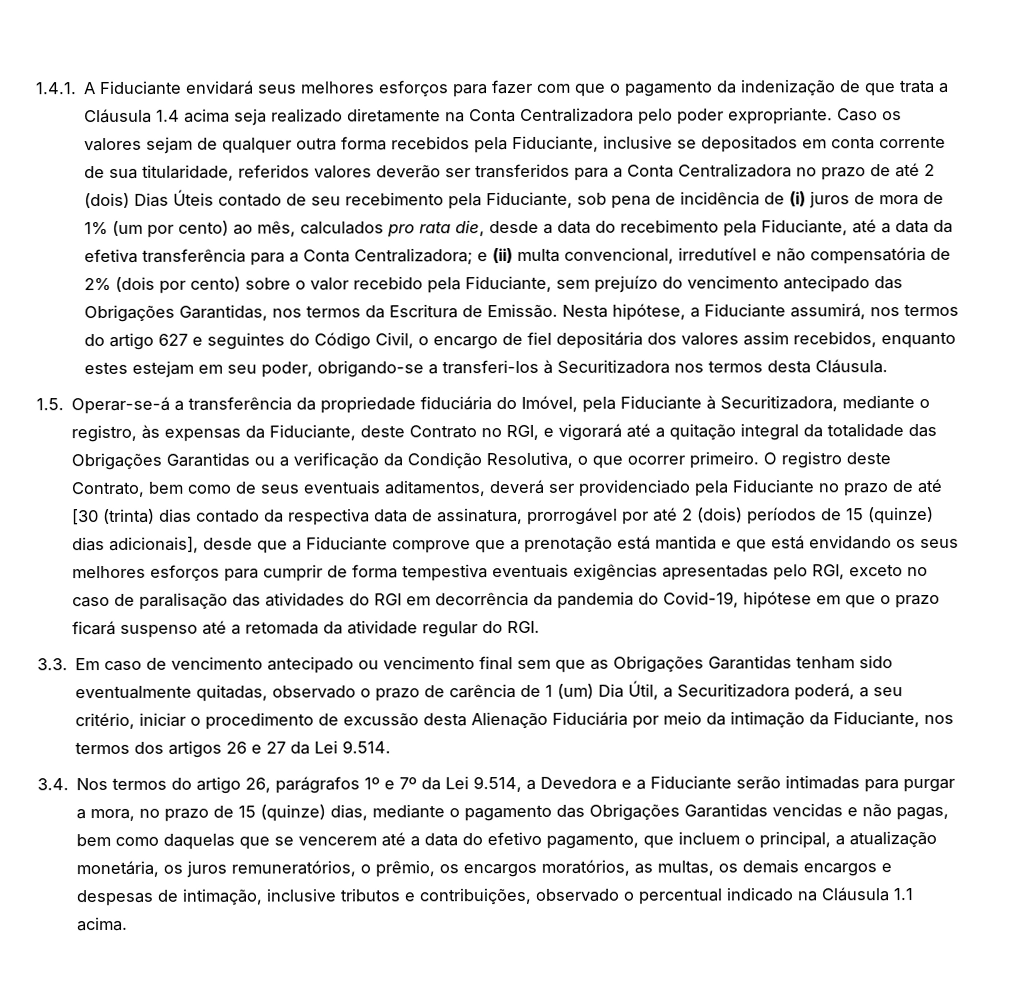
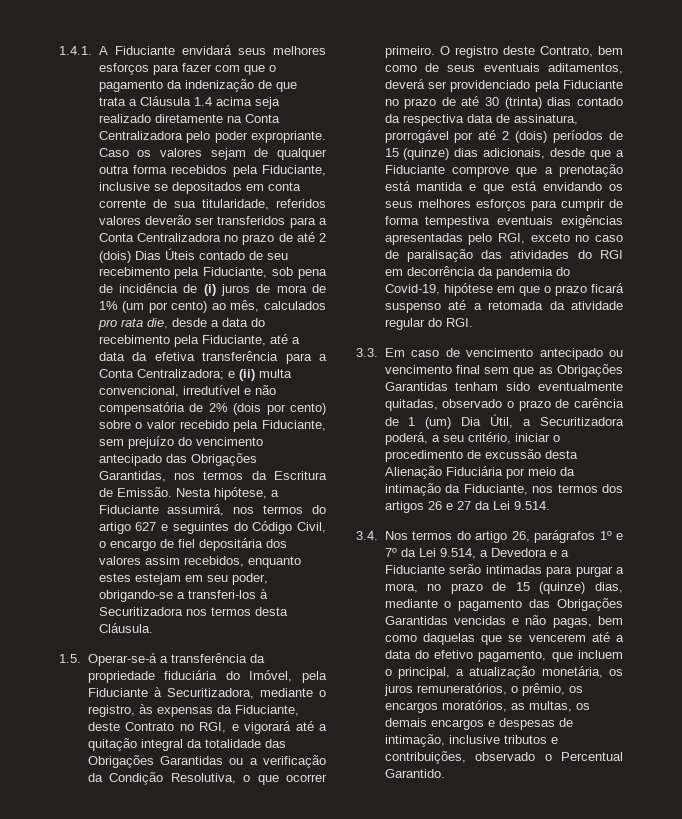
- O registro deste Contrato, bem como de seus eventuais aditamentos, deverá ser providenciado pela Fiduciante no prazo de até [30 (trinta) dias contado da respectiva data de assinatura, prorrogável por até 2 (dois) períodos de 15 (quinze) dias adicionais], desde que a Fiduciante comprove que a prenotação está mantida e que está envidando os seus melhores esforços para cumprir de forma tempestiva eventuais exigências apresentadas pelo RGI, exceto no caso de paralisação das atividades do RGI em decorrência da pandemia do Covid-19, hipótese em que o prazo ficará suspenso até a retomada da atividade regular do RGI.
+ O registro deste Contrato, bem como de seus eventuais aditamentos, deverá ser providenciado pela Fiduciante no prazo de até 30 (trinta) dias contado da respectiva data de assinatura, prorrogável por até 2 (dois) períodos de 15 (quinze) dias adicionais, desde que a Fiduciante comprove que a prenotação está mantida e que está envidando os seus melhores esforços para cumprir de forma tempestiva eventuais exigências apresentadas pelo RGI, exceto no caso de paralisação das atividades do RGI em decorrência da pandemia do Covid-19, hipótese em que o prazo ficará suspenso até a retomada da atividade regular do RGI.
- 3.4. Nos termos do artigo 26, parágrafos 1º e 7º da Lei 9.514, a Devedora e a Fiduciante serão intimadas para purgar a mora, no prazo de 15 (quinze) dias, mediante o pagamento das Obrigações Garantidas vencidas e não pagas, bem como daquelas que se vencerem até a data do efetivo pagamento, que incluem o principal, a atualização monetária, os juros remuneratórios, o prêmio, os encargos moratórios, as multas, os demais encargos e despesas de intimação, inclusive tributos e contribuições, observado o percentual indicado na Cláusula 1.1 acima.
+ 3.4. Nos termos do artigo 26, parágrafos 1º e 7º da Lei 9.514, a Devedora e a Fiduciante serão intimadas para purgar a mora, no prazo de 15 (quinze) dias, mediante o pagamento das Obrigações Garantidas vencidas e não pagas, bem como daquelas que se vencerem até a data do efetivo pagamento, que incluem o principal, a atualização monetária, os juros remuneratórios, o prêmio, os encargos moratórios, as multas, os demais encargos e despesas de intimação, inclusive tributos e contribuições, observado o Percentual Garantido.

